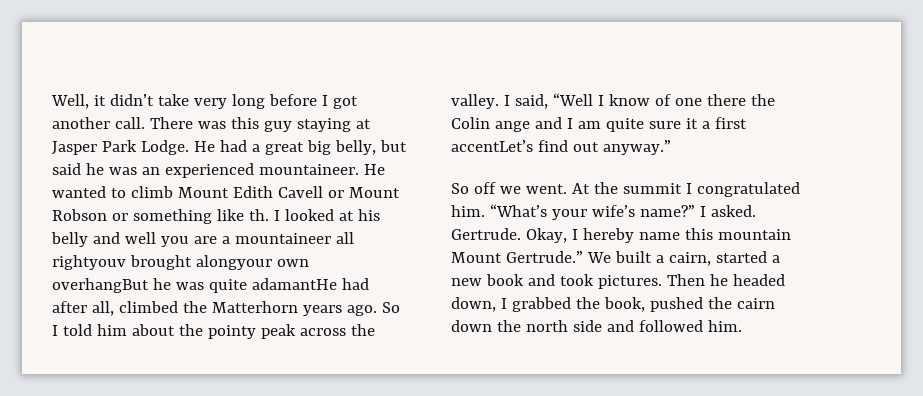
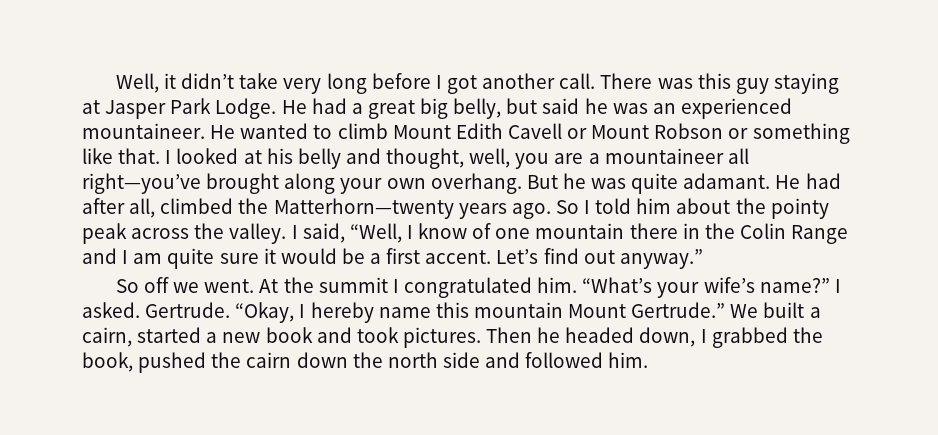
- He wanted to climb Mount Edith Cavell or Mount Robson or something like th.
+ He wanted to climb Mount Edith Cavell or Mount Robson or something like that.
- I looked at his belly and well you are a mountaineer all rightyouv brought alongyour own overhangBut he was quite adamantHe had after all, climbed the Matterhorn years ago.
+ I looked at his belly and thought, well, you are a mountaineer all right—you’ve brought along your own overhang. But he was quite adamant. He had after all, climbed the Matterhorn—twenty years ago.
- I said, “Well I know of one there the Colin ange and I am quite sure it a first accentLet’s find out anyway.”
+ I said, “Well, I know of one mountain there in the Colin Range and I am quite sure it would be a first accent. Let’s find out anyway.”
- Okay, I hereby name this mountain Mount Gertrude.”
+ “Okay, I hereby name this mountain Mount Gertrude.”

